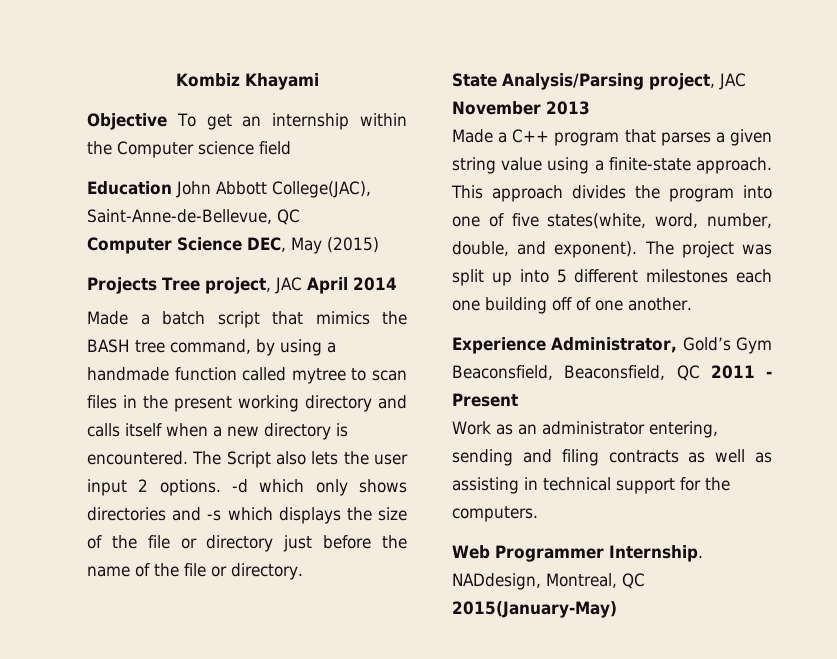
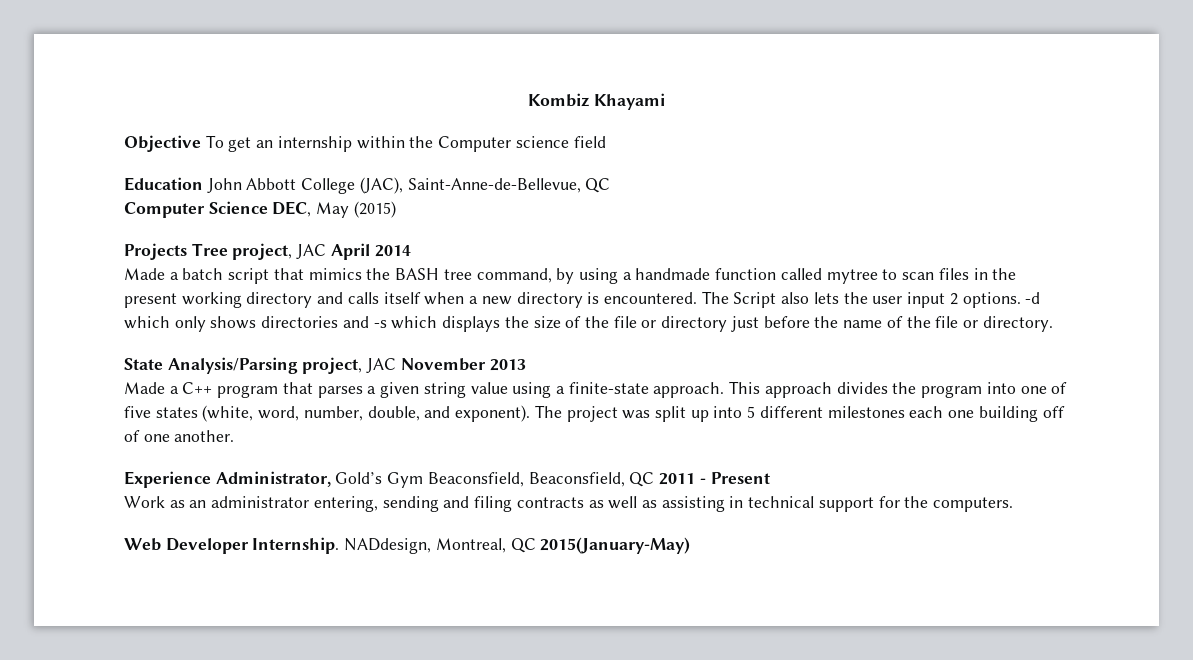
- Education John Abbott College(JAC), Saint-Anne-de-Bellevue, QC
+ Education John Abbott College (JAC), Saint-Anne-de-Bellevue, QC
- This approach divides the program into one of five states(white, word, number, double, and exponent).
+ This approach divides the program into one of five states (white, word, number, double, and exponent).
- Web Programmer Internship.
+ Web Developer Internship.

